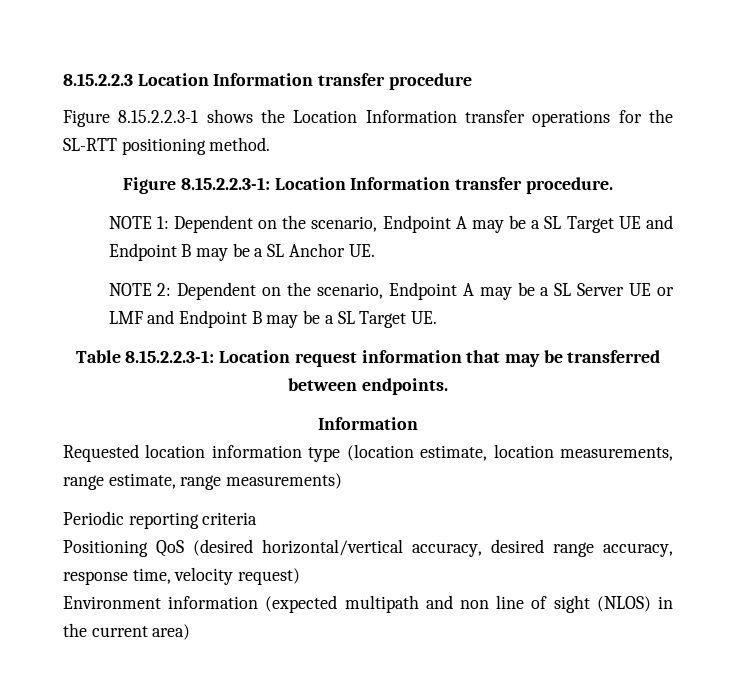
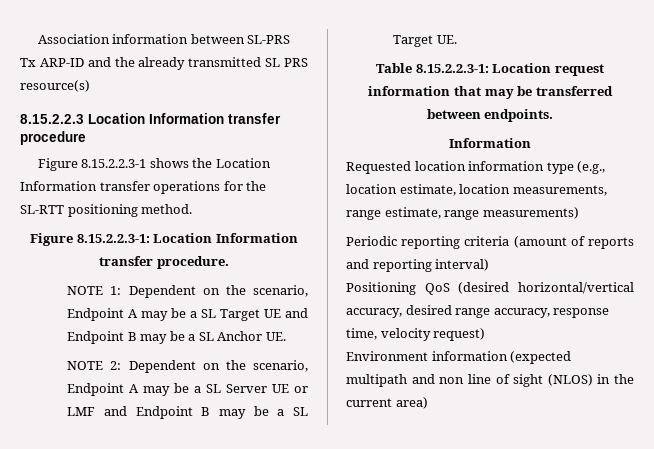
+ Association information between SL-PRS Tx ARP-ID and the already transmitted SL PRS resource(s)
- Requested location information type (location estimate, location measurements, range estimate, range measurements)
+ Requested location information type (e.g., location estimate, location measurements, range estimate, range measurements)
- Periodic reporting criteria
+ Periodic reporting criteria (amount of reports and reporting interval)

